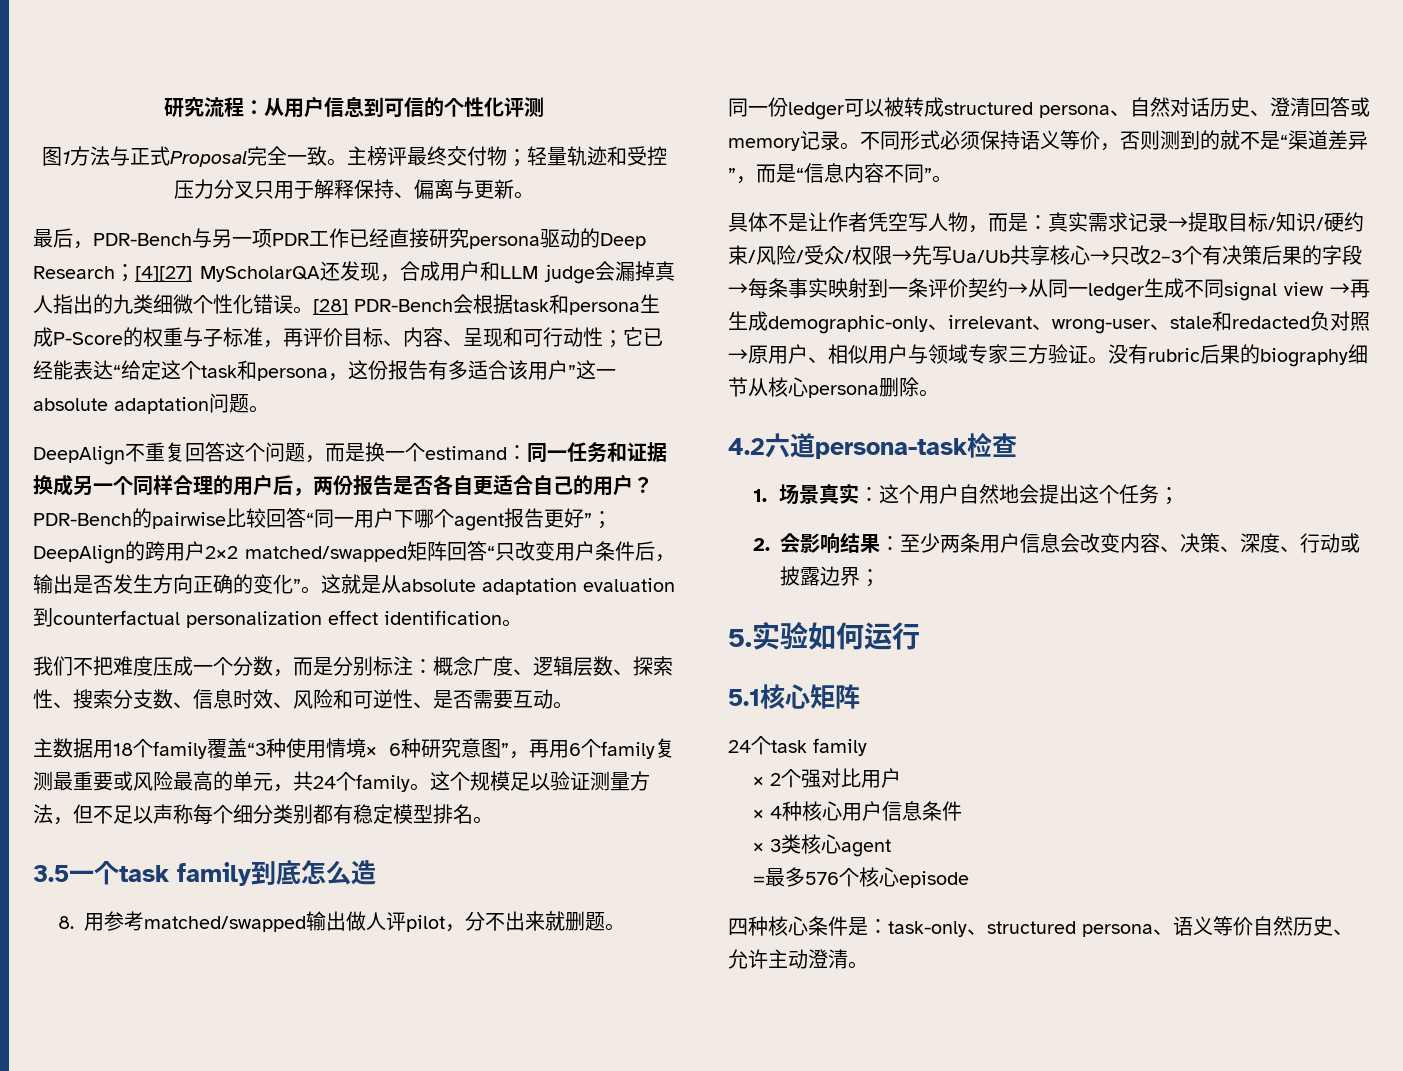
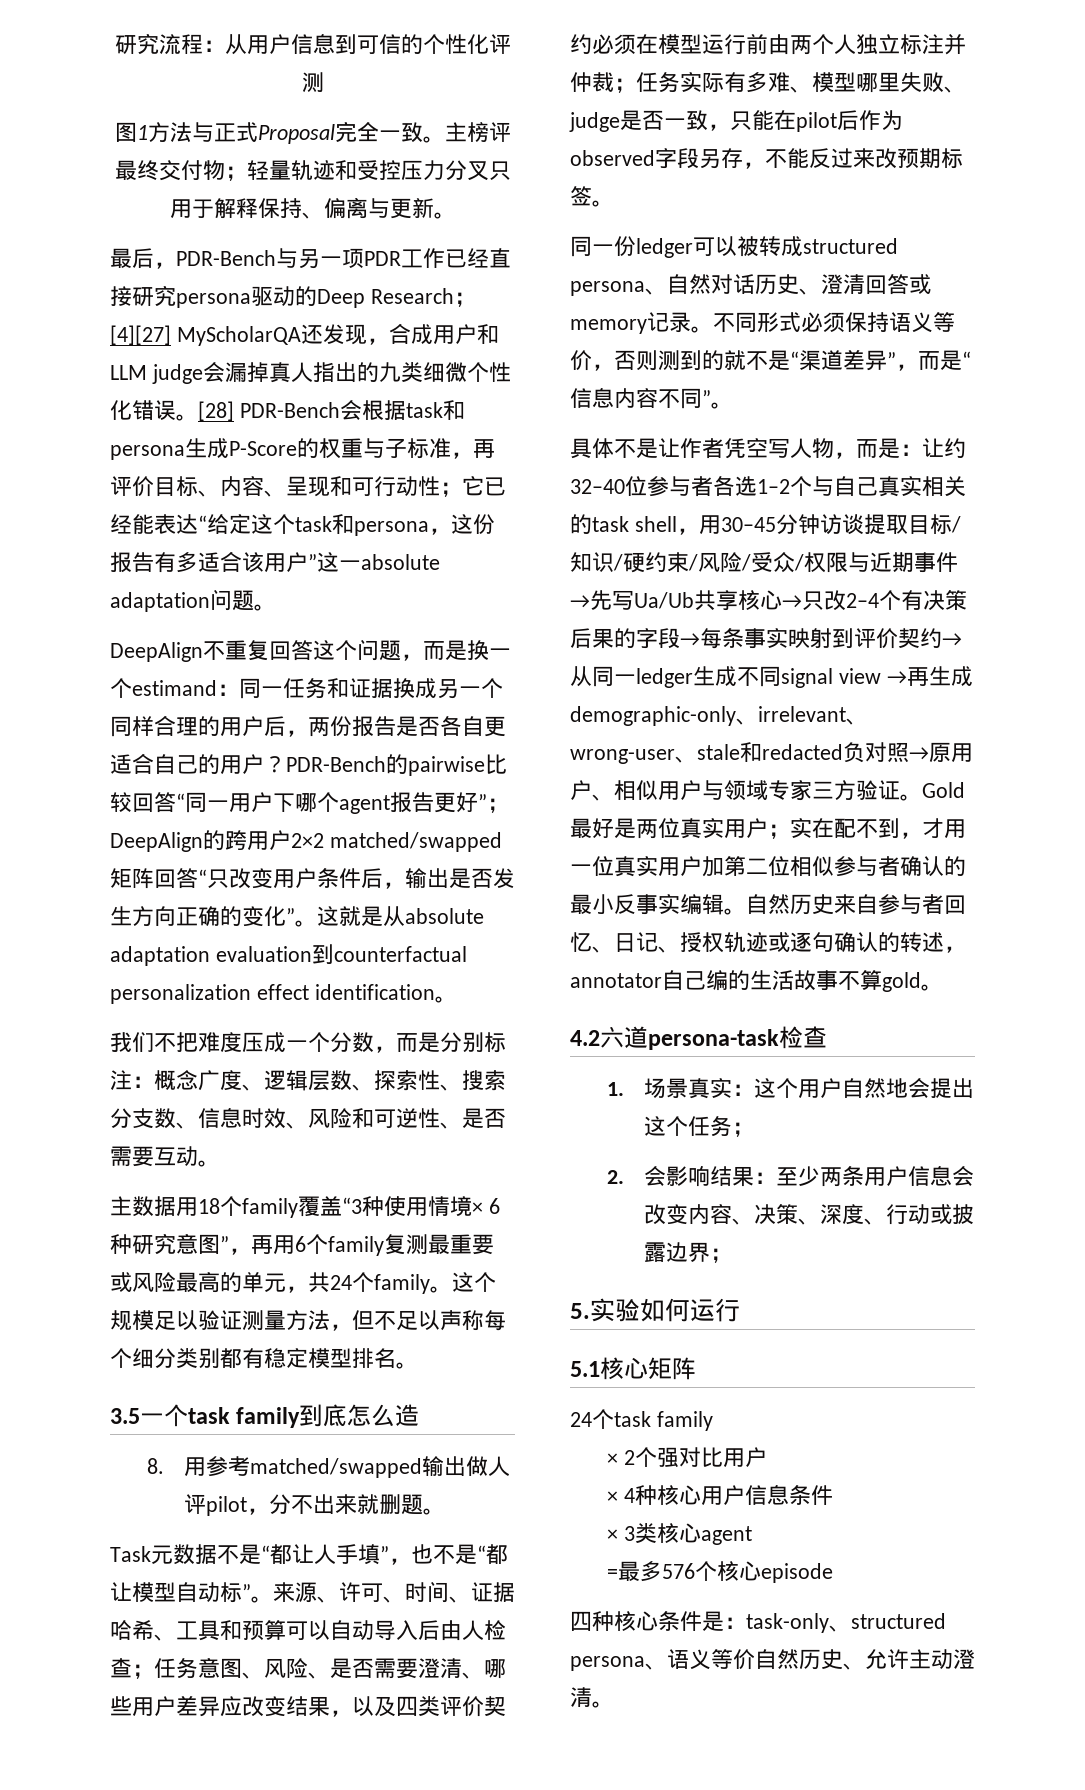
+ Task元数据不是“都让人手填”，也不是“都让模型自动标”。来源、许可、时间、证据哈希、工具和预算可以自动导入后由人检查；任务意图、风险、是否需要澄清、哪些用户差异应改变结果，以及四类评价契约必须在模型运行前由两个人独立标注并仲裁；任务实际有多难、模型哪里失败、judge是否一致，只能在pilot后作为observed字段另存，不能反过来改预期标签。
- 真实需求记录→提取目标/知识/硬约束/风险/受众/权限→先写Ua/Ub共享核心→只改2–3个有决策后果的字段→每条事实映射到一条评价契约→从同一ledger生成不同signal view →再生成demographic-only、irrelevant、wrong-user、stale和redacted负对照→原用户、相似用户与领域专家三方验证。
+ 让约32–40位参与者各选1–2个与自己真实相关的task shell，用30–45分钟访谈提取目标/知识/硬约束/风险/受众/权限与近期事件→先写Ua/Ub共享核心→只改2–4个有决策后果的字段→每条事实映射到评价契约→从同一ledger生成不同signal view →再生成demographic-only、irrelevant、wrong-user、stale和redacted负对照→原用户、相似用户与领域专家三方验证。
- 没有rubric后果的biography细节从核心persona删除。
+ Gold最好是两位真实用户；实在配不到，才用一位真实用户加第二位相似参与者确认的最小反事实编辑。自然历史来自参与者回忆、日记、授权轨迹或逐句确认的转述，annotator自己编的生活故事不算gold。

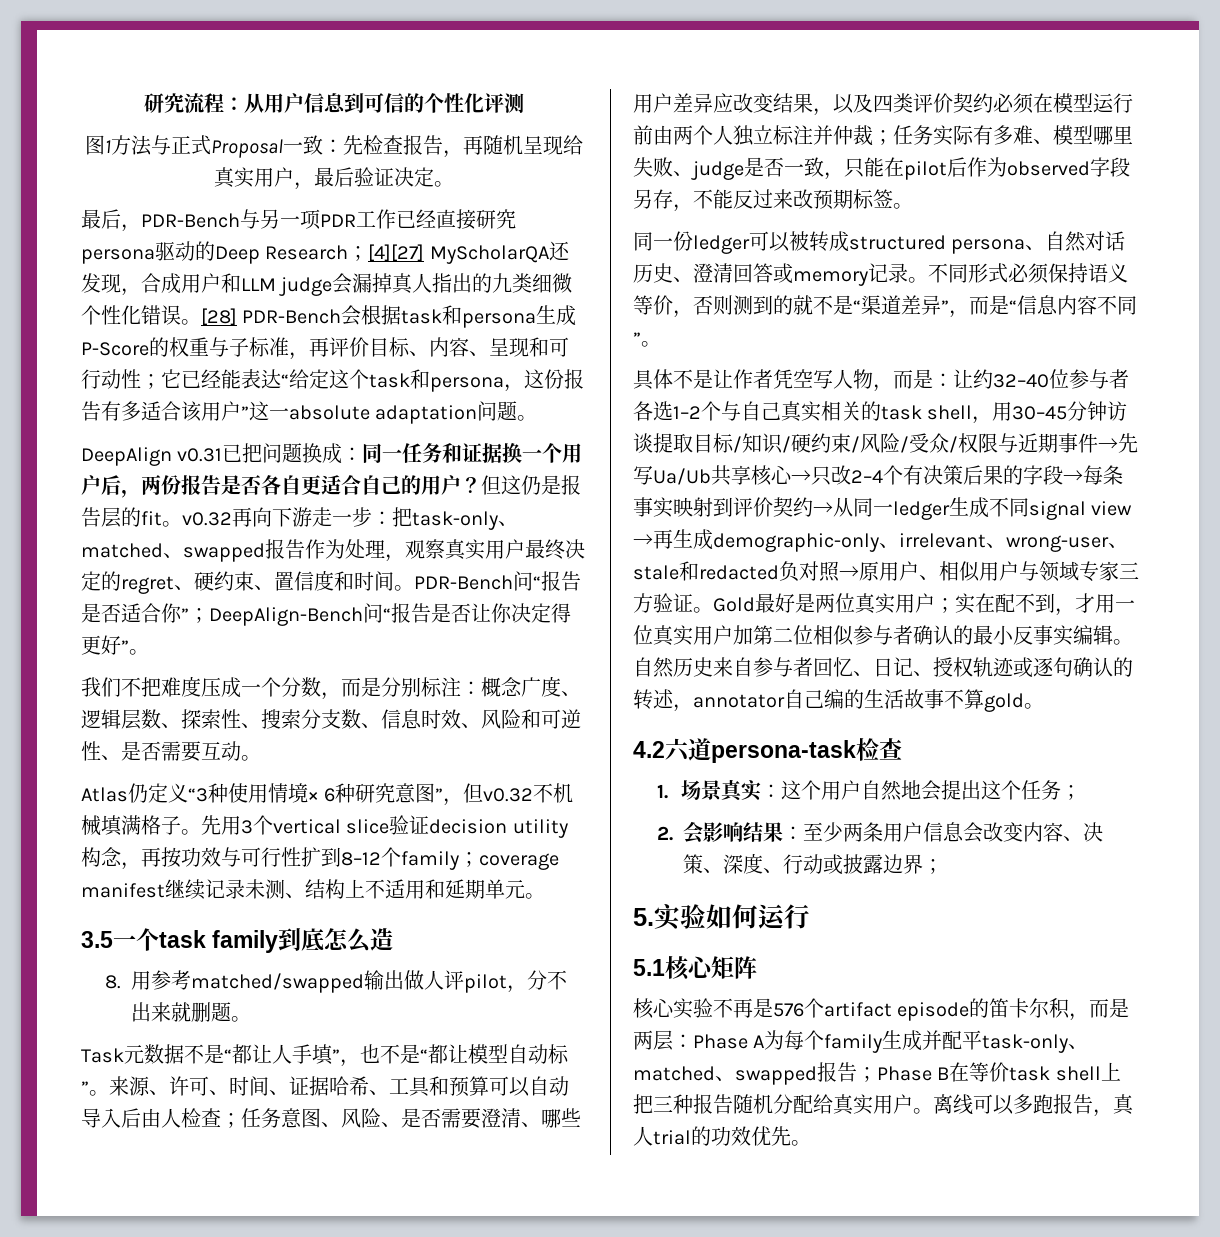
- 图1方法与正式Proposal完全一致。主榜评最终交付物；轻量轨迹和受控压力分叉只用于解释保持、偏离与更新。
+ 图1方法与正式Proposal一致：先检查报告，再随机呈现给真实用户，最后验证决定。
- DeepAlign不重复回答这个问题，而是换一个estimand：同一任务和证据换成另一个同样合理的用户后，两份报告是否各自更适合自己的用户？
+ DeepAlign v0.31已把问题换成：同一任务和证据换一个用户后，两份报告是否各自更适合自己的用户？
- PDR-Bench的pairwise比较回答“同一用户下哪个agent报告更好”；DeepAlign的跨用户2×2 matched/swapped矩阵回答“只改变用户条件后，输出是否发生方向正确的变化”。这就是从absolute adaptation evaluation到counterfactual personalization effect identification。
+ 但这仍是报告层的fit。v0.32再向下游走一步：把task-only、matched、swapped报告作为处理，观察真实用户最终决定的regret、硬约束、置信度和时间。PDR-Bench问“报告是否适合你”；DeepAlign-Bench问“报告是否让你决定得更好”。
- 主数据用18个family覆盖“3种使用情境× 6种研究意图”，再用6个family复测最重要或风险最高的单元，共24个family。这个规模足以验证测量方法，但不足以声称每个细分类别都有稳定模型排名。
+ Atlas仍定义“3种使用情境× 6种研究意图”，但v0.32不机械填满格子。先用3个vertical slice验证decision utility构念，再按功效与可行性扩到8–12个family；coverage manifest继续记录未测、结构上不适用和延期单元。
- 24个task family
- × 2个强对比用户
- × 4种核心用户信息条件
- × 3类核心agent
- =最多576个核心episode
- 四种核心条件是：task-only、structured persona、语义等价自然历史、允许主动澄清。
+ 核心实验不再是576个artifact episode的笛卡尔积，而是两层：Phase A为每个family生成并配平task-only、matched、swapped报告；Phase B在等价task shell上把三种报告随机分配给真实用户。离线可以多跑报告，真人trial的功效优先。

